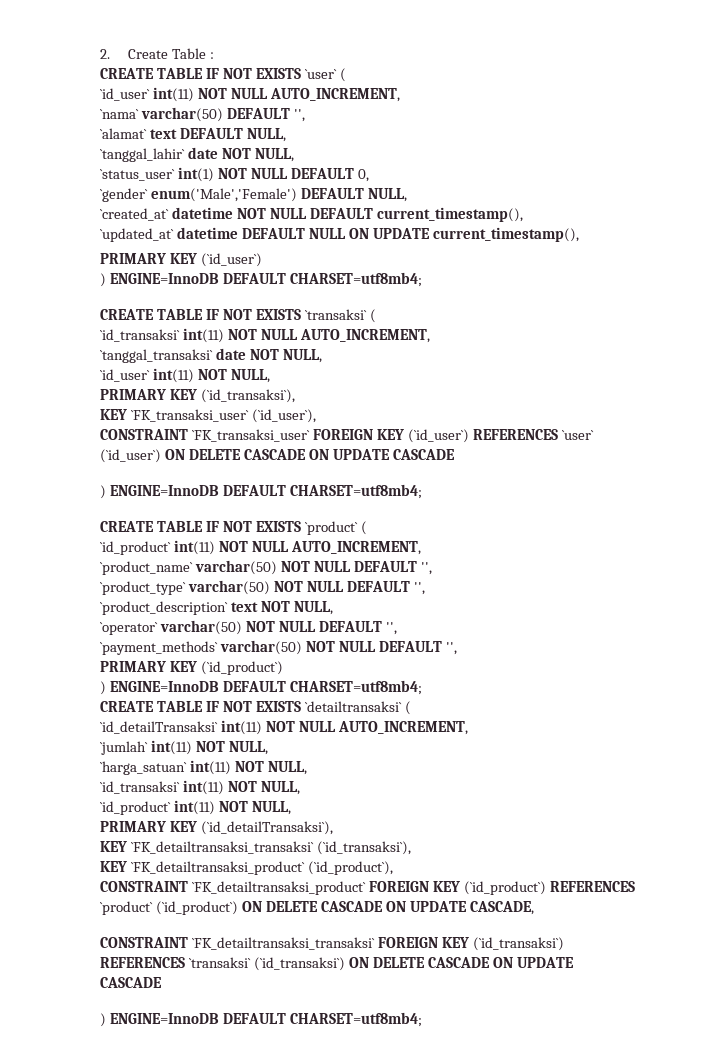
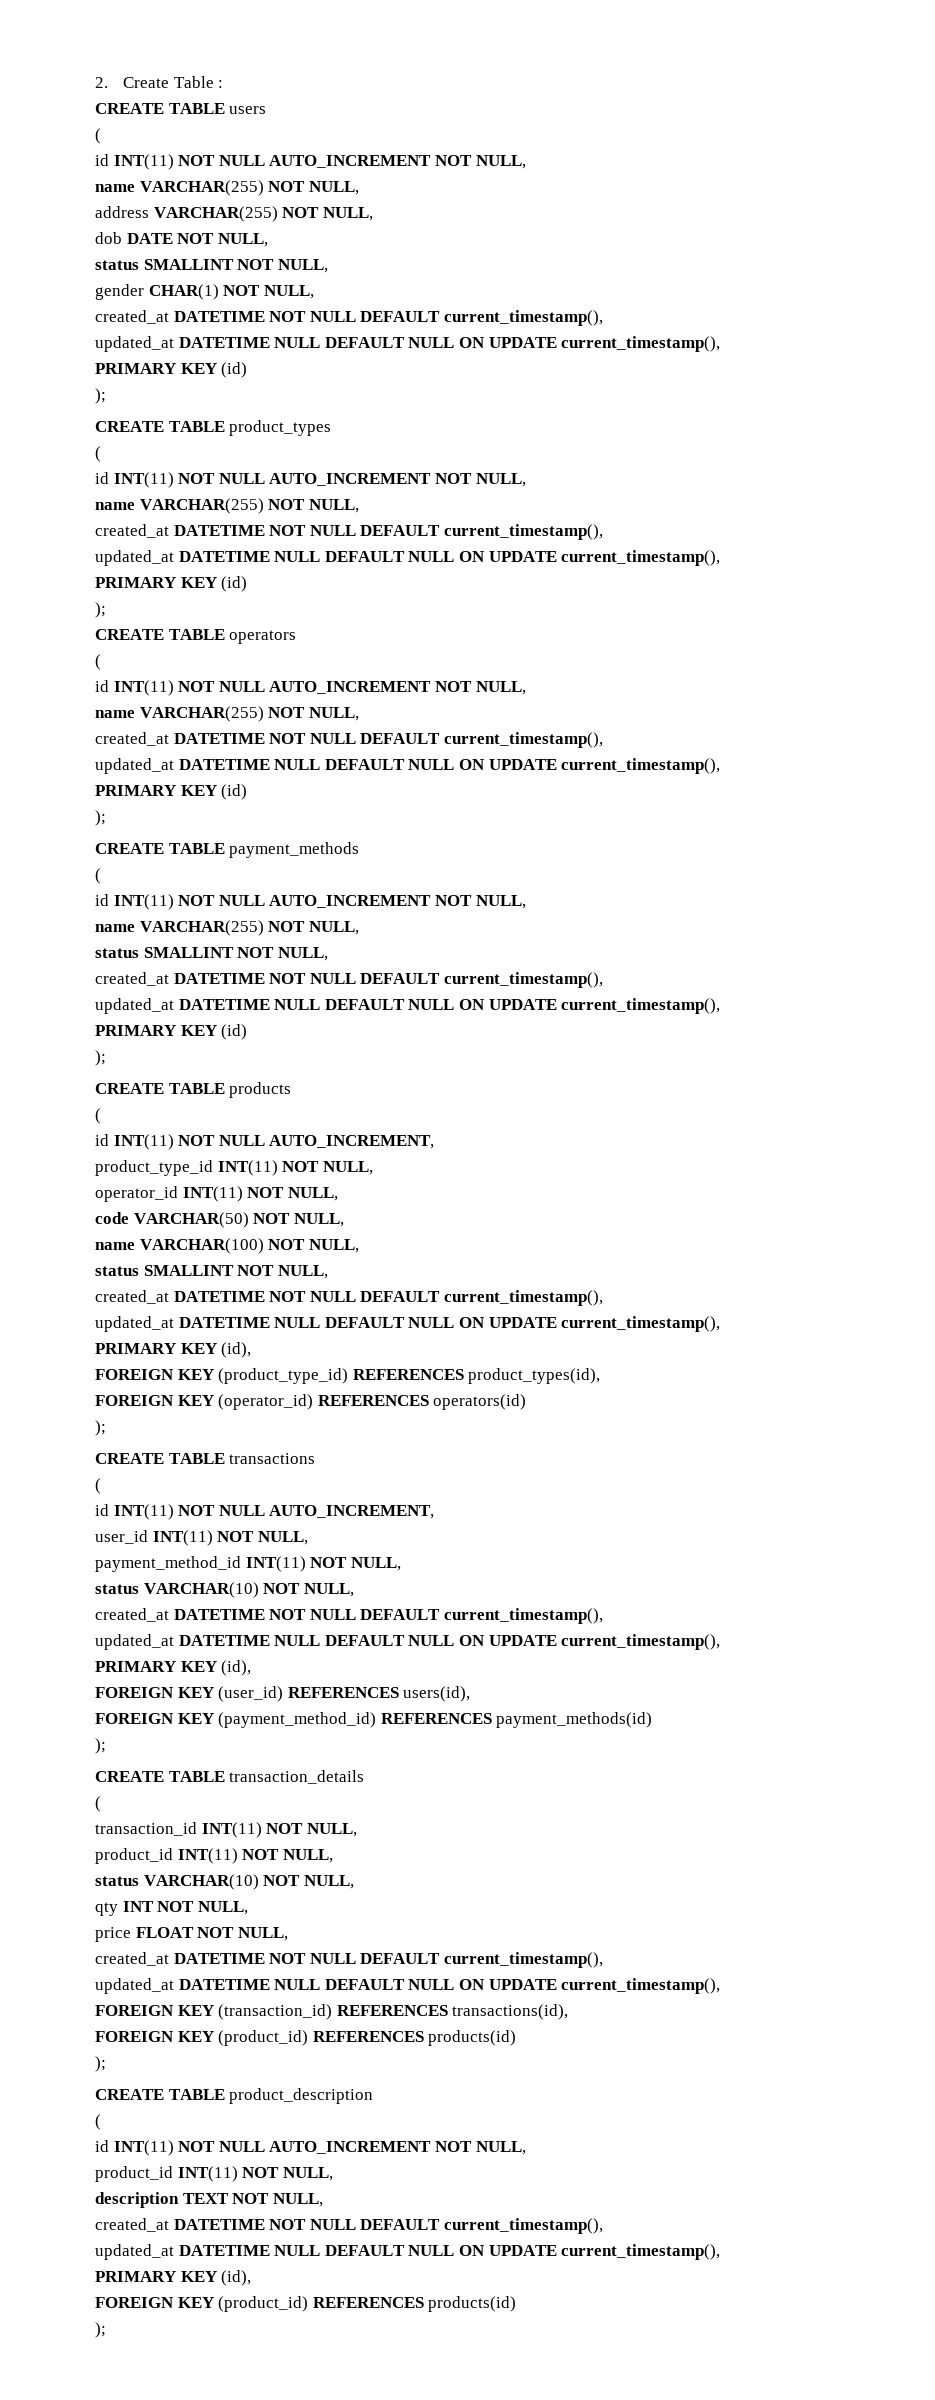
- CREATE TABLE IF NOT EXISTS `user` (
- `id_user` int(11) NOT NULL AUTO_INCREMENT,
- `nama` varchar(50) DEFAULT '',
- `alamat` text DEFAULT NULL,
- `tanggal_lahir` date NOT NULL,
- `status_user` int(1) NOT NULL DEFAULT 0,
- `gender` enum('Male','Female') DEFAULT NULL,
- `created_at` datetime NOT NULL DEFAULT current_timestamp(),
- `updated_at` datetime DEFAULT NULL ON UPDATE current_timestamp(),
- PRIMARY KEY (`id_user`)
- ) ENGINE=InnoDB DEFAULT CHARSET=utf8mb4;
- CREATE TABLE IF NOT EXISTS `transaksi` (
- `id_transaksi` int(11) NOT NULL AUTO_INCREMENT,
- `tanggal_transaksi` date NOT NULL,
- `id_user` int(11) NOT NULL,
- PRIMARY KEY (`id_transaksi`),
- KEY `FK_transaksi_user` (`id_user`),
- CONSTRAINT `FK_transaksi_user` FOREIGN KEY (`id_user`) REFERENCES `user` (`id_user`) ON DELETE CASCADE ON UPDATE CASCADE
- ) ENGINE=InnoDB DEFAULT CHARSET=utf8mb4;
- CREATE TABLE IF NOT EXISTS `product` (
- `id_product` int(11) NOT NULL AUTO_INCREMENT,
- `product_name` varchar(50) NOT NULL DEFAULT '',
- `product_type` varchar(50) NOT NULL DEFAULT '',
- `product_description` text NOT NULL,
- `operator` varchar(50) NOT NULL DEFAULT '',
- `payment_methods` varchar(50) NOT NULL DEFAULT '',
- PRIMARY KEY (`id_product`)
- ) ENGINE=InnoDB DEFAULT CHARSET=utf8mb4;
- CREATE TABLE IF NOT EXISTS `detailtransaksi` (
- `id_detailTransaksi` int(11) NOT NULL AUTO_INCREMENT,
- `jumlah` int(11) NOT NULL,
- `harga_satuan` int(11) NOT NULL,
- `id_transaksi` int(11) NOT NULL,
- `id_product` int(11) NOT NULL,
- PRIMARY KEY (`id_detailTransaksi`),
- KEY `FK_detailtransaksi_transaksi` (`id_transaksi`),
- KEY `FK_detailtransaksi_product` (`id_product`),
- CONSTRAINT `FK_detailtransaksi_product` FOREIGN KEY (`id_product`) REFERENCES `product` (`id_product`) ON DELETE CASCADE ON UPDATE CASCADE,
- CONSTRAINT `FK_detailtransaksi_transaksi` FOREIGN KEY (`id_transaksi`) REFERENCES `transaksi` (`id_transaksi`) ON DELETE CASCADE ON UPDATE CASCADE
- ) ENGINE=InnoDB DEFAULT CHARSET=utf8mb4;
+ CREATE TABLE users
+ (
+ id INT(11) NOT NULL AUTO_INCREMENT NOT NULL,
+ name VARCHAR(255) NOT NULL,
+ address VARCHAR(255) NOT NULL,
+ dob DATE NOT NULL,
+ status SMALLINT NOT NULL,
+ gender CHAR(1) NOT NULL,
+ created_at DATETIME NOT NULL DEFAULT current_timestamp(),
+ updated_at DATETIME NULL DEFAULT NULL ON UPDATE current_timestamp(),
+ PRIMARY KEY (id)
+ );
+ CREATE TABLE product_types
+ (
+ id INT(11) NOT NULL AUTO_INCREMENT NOT NULL,
+ name VARCHAR(255) NOT NULL,
+ created_at DATETIME NOT NULL DEFAULT current_timestamp(),
+ updated_at DATETIME NULL DEFAULT NULL ON UPDATE current_timestamp(),
+ PRIMARY KEY (id)
+ );
+ CREATE TABLE operators
+ (
+ id INT(11) NOT NULL AUTO_INCREMENT NOT NULL,
+ name VARCHAR(255) NOT NULL,
+ created_at DATETIME NOT NULL DEFAULT current_timestamp(),
+ updated_at DATETIME NULL DEFAULT NULL ON UPDATE current_timestamp(),
+ PRIMARY KEY (id)
+ );
+ CREATE TABLE payment_methods
+ (
+ id INT(11) NOT NULL AUTO_INCREMENT NOT NULL,
+ name VARCHAR(255) NOT NULL,
+ status SMALLINT NOT NULL,
+ created_at DATETIME NOT NULL DEFAULT current_timestamp(),
+ updated_at DATETIME NULL DEFAULT NULL ON UPDATE current_timestamp(),
+ PRIMARY KEY (id)
+ );
+ CREATE TABLE products
+ (
+ id INT(11) NOT NULL AUTO_INCREMENT,
+ product_type_id INT(11) NOT NULL,
+ operator_id INT(11) NOT NULL,
+ code VARCHAR(50) NOT NULL,
+ name VARCHAR(100) NOT NULL,
+ status SMALLINT NOT NULL,
+ created_at DATETIME NOT NULL DEFAULT current_timestamp(),
+ updated_at DATETIME NULL DEFAULT NULL ON UPDATE current_timestamp(),
+ PRIMARY KEY (id),
+ FOREIGN KEY (product_type_id) REFERENCES product_types(id),
+ FOREIGN KEY (operator_id) REFERENCES operators(id)
+ );
+ CREATE TABLE transactions
+ (
+ id INT(11) NOT NULL AUTO_INCREMENT,
+ user_id INT(11) NOT NULL,
+ payment_method_id INT(11) NOT NULL,
+ status VARCHAR(10) NOT NULL,
+ created_at DATETIME NOT NULL DEFAULT current_timestamp(),
+ updated_at DATETIME NULL DEFAULT NULL ON UPDATE current_timestamp(),
+ PRIMARY KEY (id),
+ FOREIGN KEY (user_id) REFERENCES users(id),
+ FOREIGN KEY (payment_method_id) REFERENCES payment_methods(id)
+ );
+ CREATE TABLE transaction_details
+ (
+ transaction_id INT(11) NOT NULL,
+ product_id INT(11) NOT NULL,
+ status VARCHAR(10) NOT NULL,
+ qty INT NOT NULL,
+ price FLOAT NOT NULL,
+ created_at DATETIME NOT NULL DEFAULT current_timestamp(),
+ updated_at DATETIME NULL DEFAULT NULL ON UPDATE current_timestamp(),
+ FOREIGN KEY (transaction_id) REFERENCES transactions(id),
+ FOREIGN KEY (product_id) REFERENCES products(id)
+ );
+ CREATE TABLE product_description
+ (
+ id INT(11) NOT NULL AUTO_INCREMENT NOT NULL,
+ product_id INT(11) NOT NULL,
+ description TEXT NOT NULL,
+ created_at DATETIME NOT NULL DEFAULT current_timestamp(),
+ updated_at DATETIME NULL DEFAULT NULL ON UPDATE current_timestamp(),
+ PRIMARY KEY (id),
+ FOREIGN KEY (product_id) REFERENCES products(id)
+ );

